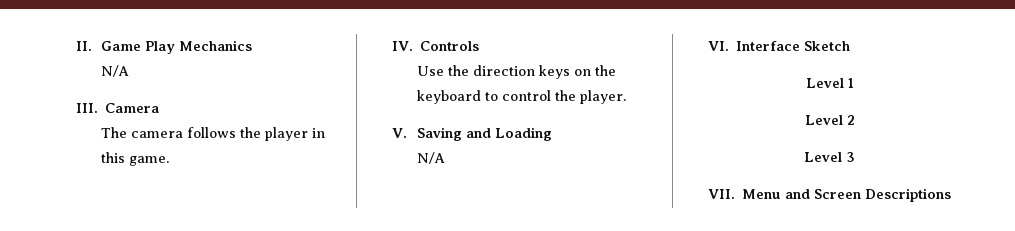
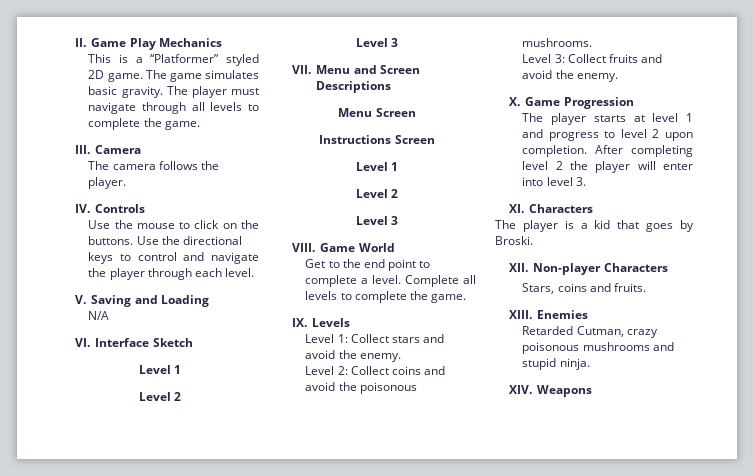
  II. Game Play Mechanics
- N/A
+ This is a “Platformer” styled 2D game. The game simulates basic gravity. The player must navigate through all levels to complete the game.
- The camera follows the player in this game.
+ The camera follows the player.
- Use the direction keys on the keyboard to control the player.
+ Use the mouse to click on the buttons. Use the directional keys to control and navigate the player through each level.
+ Menu Screen
+ Instructions Screen
+ Level 1
+ Level 2
+ Level 3
+ VIII. Game World
+ Get to the end point to complete a level. Complete all levels to complete the game.
+ IX. Levels
+ Level 1: Collect stars and avoid the enemy.
+ Level 2: Collect coins and avoid the poisonous mushrooms.
+ Level 3: Collect fruits and avoid the enemy.
+ X. Game Progression
+ The player starts at level 1 and progress to level 2 upon completion. After completing level 2 the player will enter into level 3.
+ XI. Characters
+ The player is a kid that goes by Broski.
+ XII. Non-player Characters
+ Stars, coins and fruits.
+ XIII. Enemies
+ Retarded Cutman, crazy poisonous mushrooms and stupid ninja.
+ XIV. Weapons

